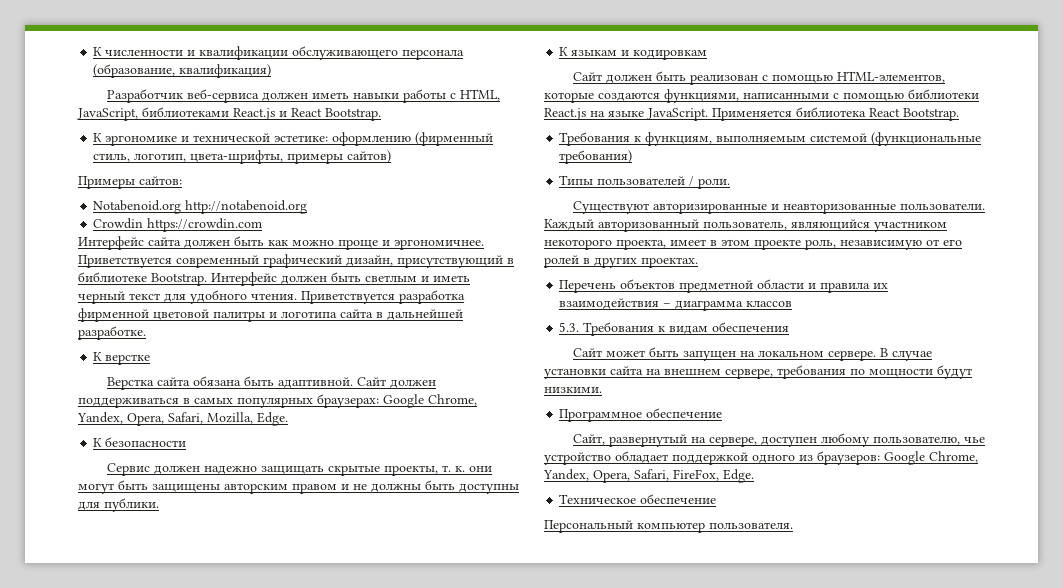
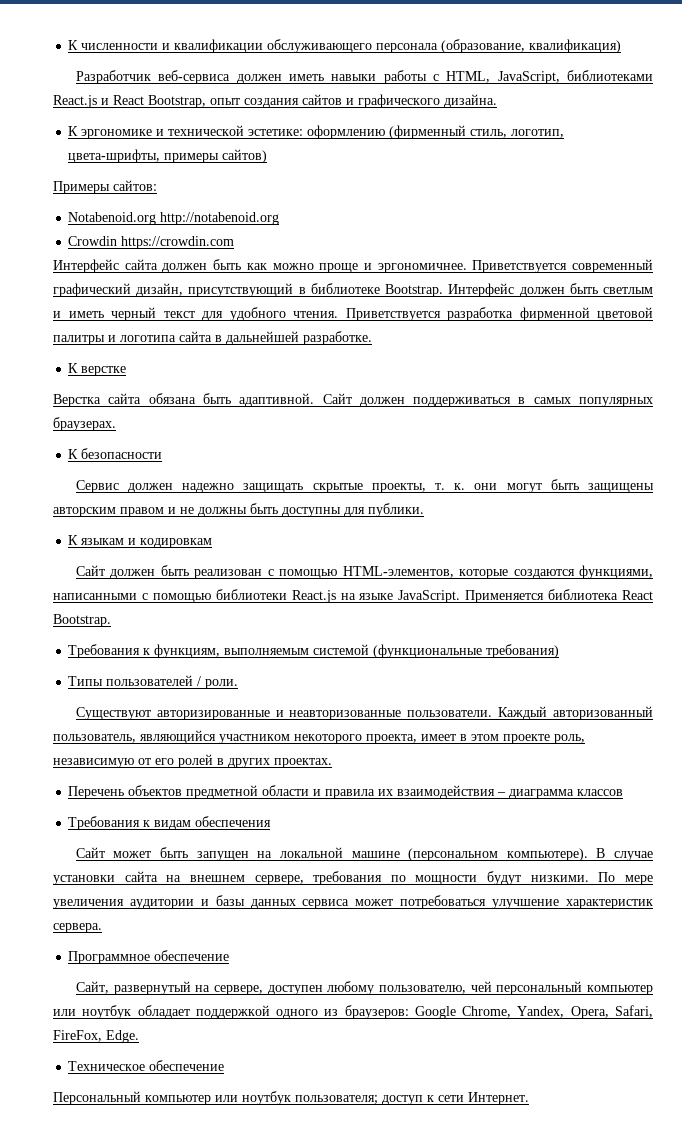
- Разработчик веб-сервиса должен иметь навыки работы с HTML, JavaScript, библиотеками React.js и React Bootstrap.
+ Разработчик веб-сервиса должен иметь навыки работы с HTML, JavaScript, библиотеками React.js и React Bootstrap, опыт создания сайтов и графического дизайна.
- Сайт должен поддерживаться в самых популярных браузерах: Google Chrome, Yandex, Opera, Safari, Mozilla, Edge.
+ Сайт должен поддерживаться в самых популярных браузерах.
- 5.3. Требования к видам обеспечения
+ Требования к видам обеспечения
- Сайт может быть запущен на локальном сервере.
+ Сайт может быть запущен на локальной машине (персональном компьютере).
+ По мере увеличения аудитории и базы данных сервиса может потребоваться улучшение характеристик сервера.
- Сайт, развернутый на сервере, доступен любому пользователю, чье устройство обладает поддержкой одного из браузеров: Google Chrome, Yandex, Opera, Safari, FireFox, Edge.
+ Сайт, развернутый на сервере, доступен любому пользователю, чей персональный компьютер или ноутбук обладает поддержкой одного из браузеров: Google Chrome, Yandex, Opera, Safari, FireFox, Edge.
- Персональный компьютер пользователя.
+ Персональный компьютер или ноутбук пользователя; доступ к сети Интернет.

